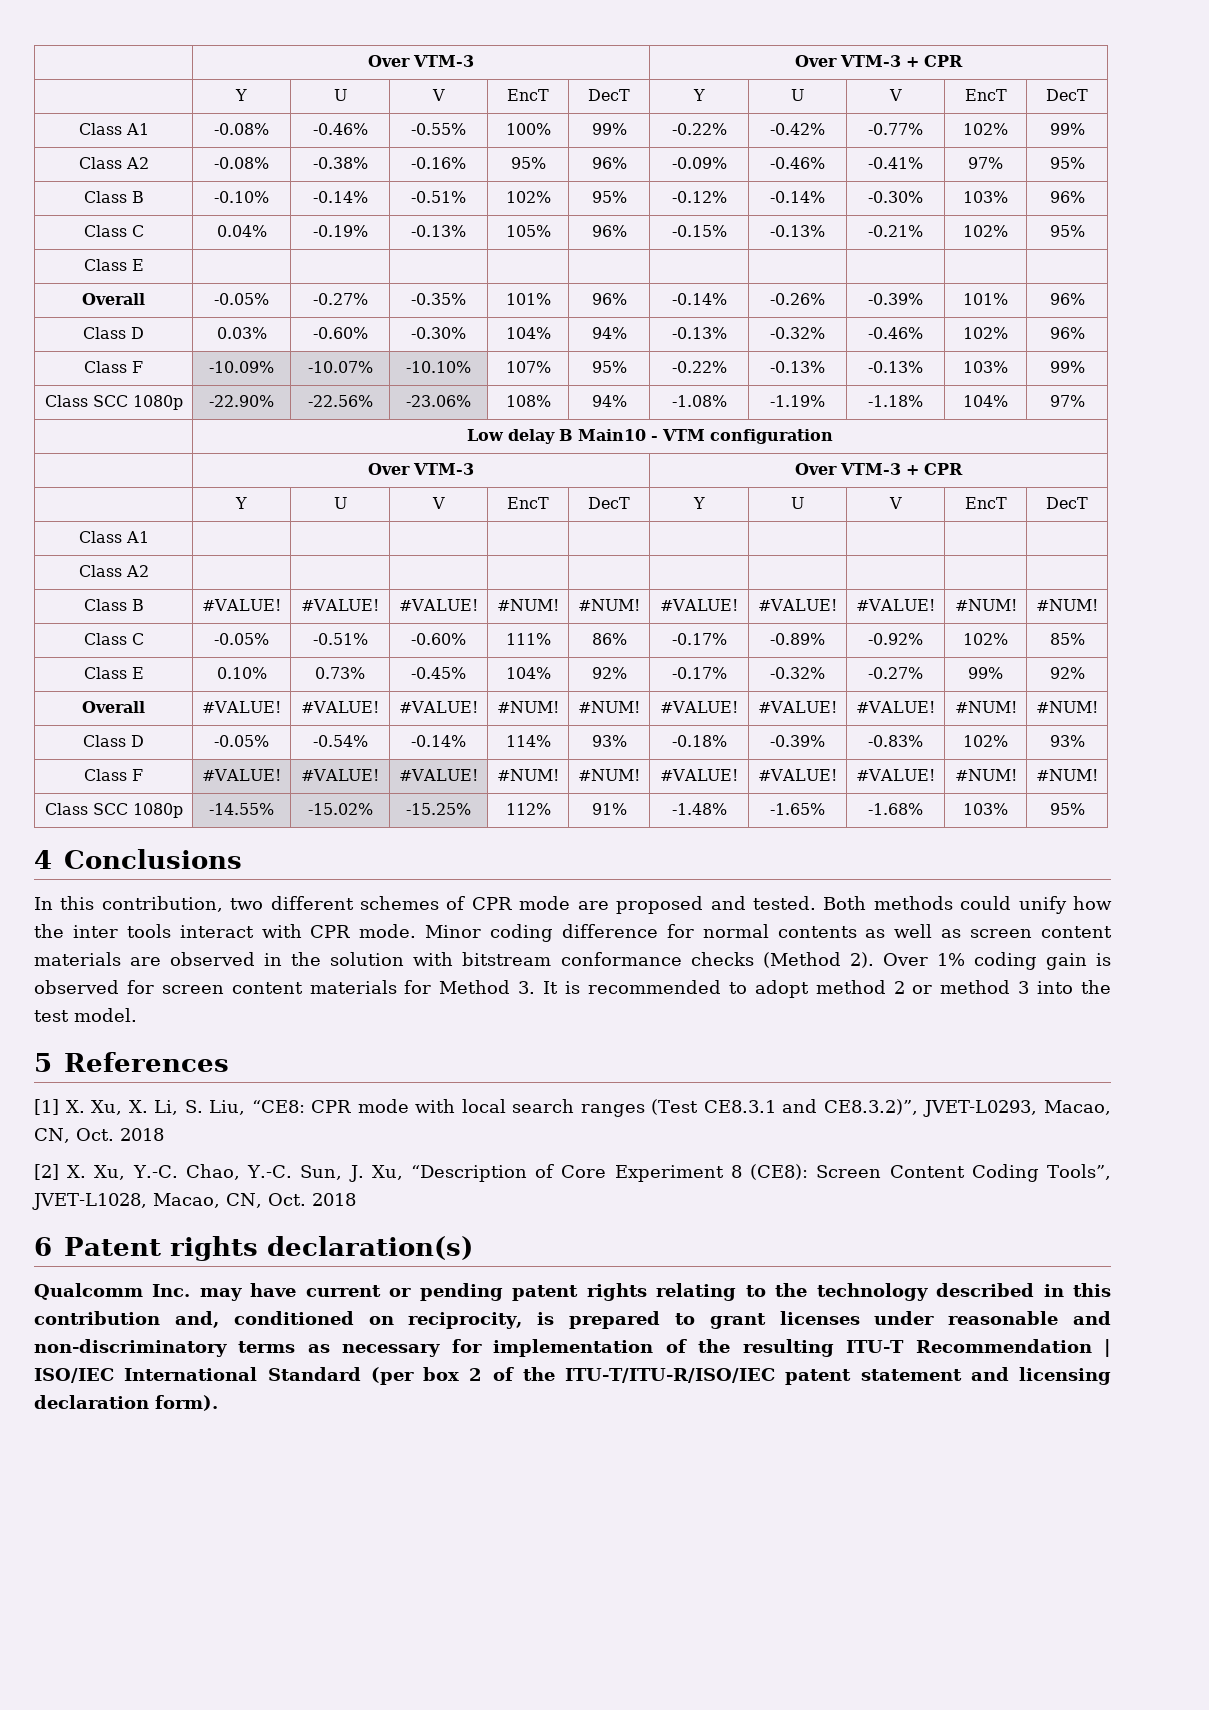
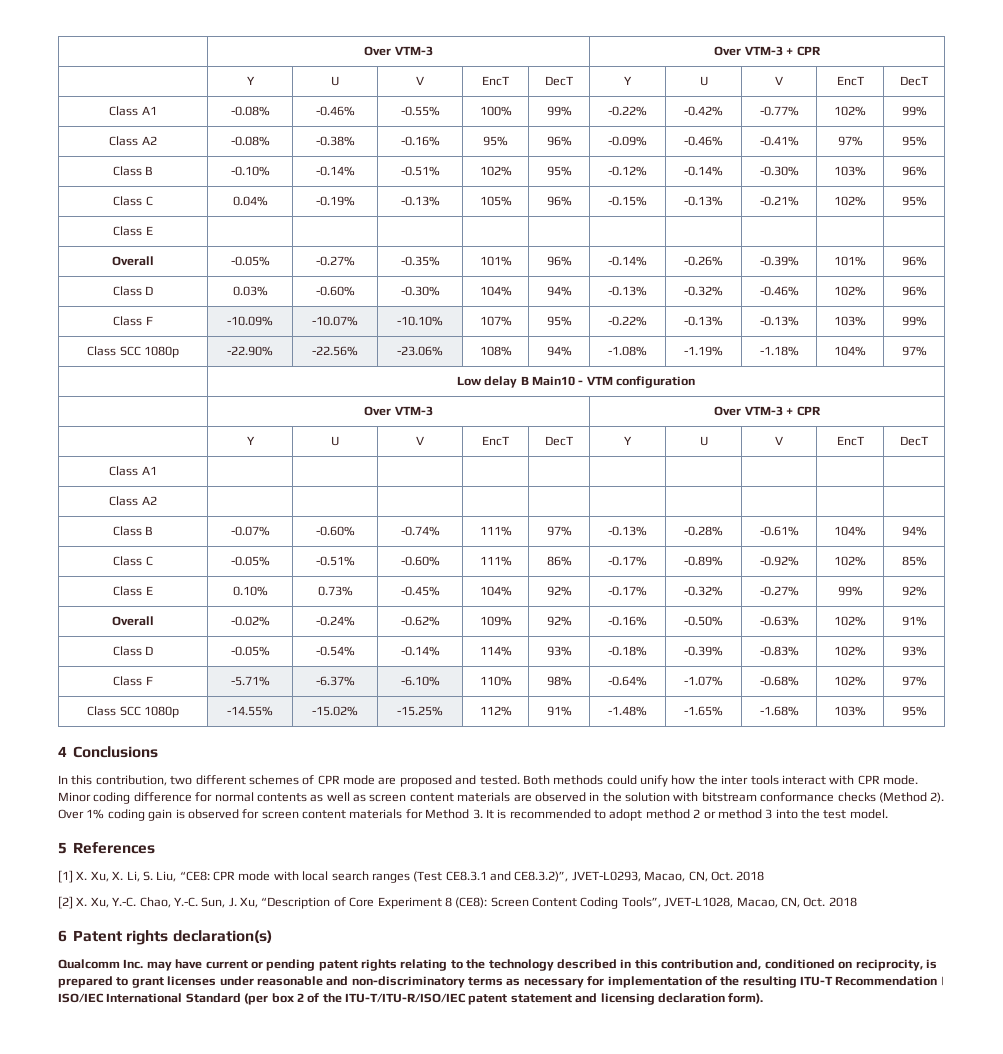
- Class B | #VALUE! | #VALUE! | #VALUE! | #NUM! | #NUM! | #VALUE! | #VALUE! | #VALUE! | #NUM! | #NUM!
+ Class B | -0.07% | -0.60% | -0.74% | 111% | 97% | -0.13% | -0.28% | -0.61% | 104% | 94%
- Overall | #VALUE! | #VALUE! | #VALUE! | #NUM! | #NUM! | #VALUE! | #VALUE! | #VALUE! | #NUM! | #NUM!
+ Overall | -0.02% | -0.24% | -0.62% | 109% | 92% | -0.16% | -0.50% | -0.63% | 102% | 91%
- Class F | #VALUE! | #VALUE! | #VALUE! | #NUM! | #NUM! | #VALUE! | #VALUE! | #VALUE! | #NUM! | #NUM!
+ Class F | -5.71% | -6.37% | -6.10% | 110% | 98% | -0.64% | -1.07% | -0.68% | 102% | 97%

